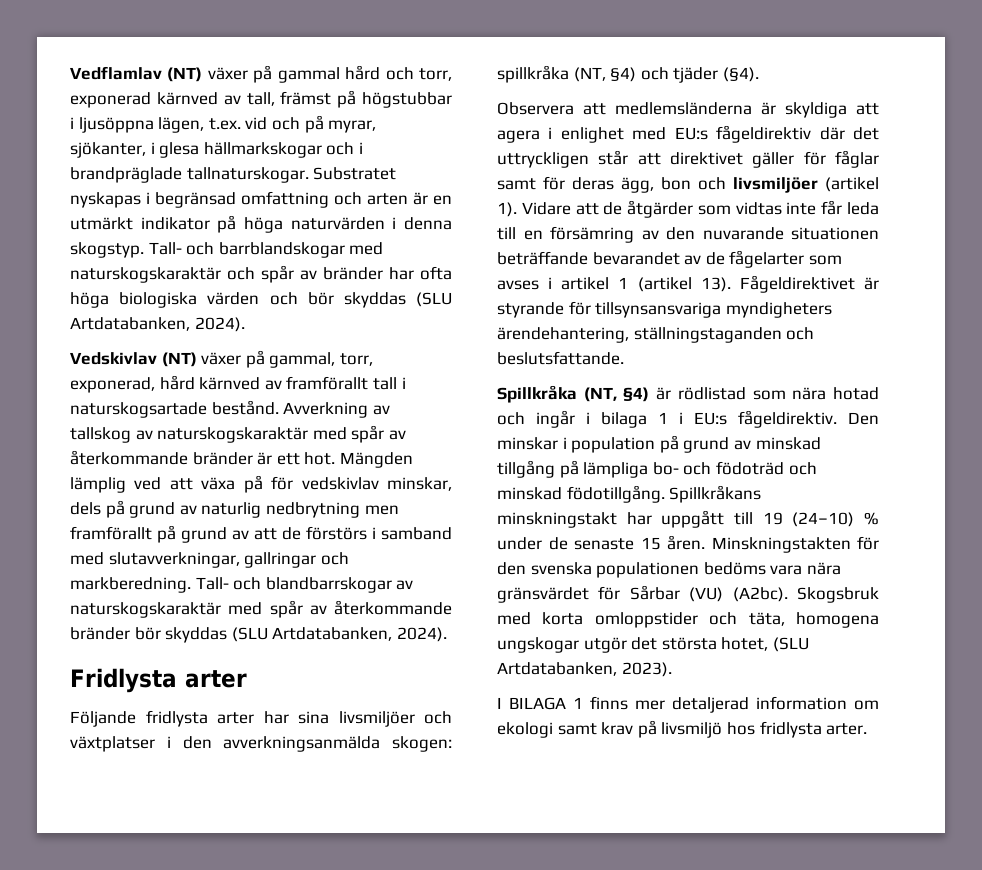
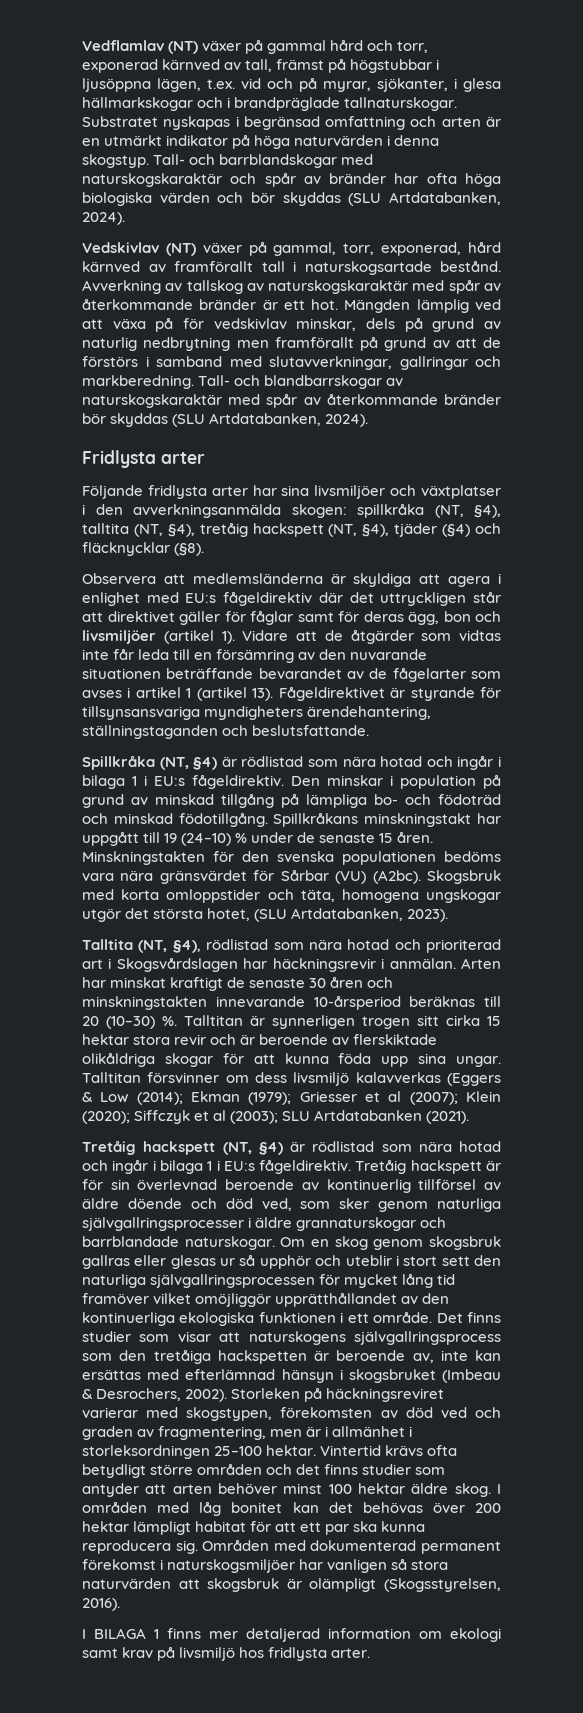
- Följande fridlysta arter har sina livsmiljöer och växtplatser i den avverkningsanmälda skogen: spillkråka (NT, §4) och tjäder (§4).
+ Följande fridlysta arter har sina livsmiljöer och växtplatser i den avverkningsanmälda skogen: spillkråka (NT, §4), talltita (NT, §4), tretåig hackspett (NT, §4), tjäder (§4) och fläcknycklar (§8).
+ Talltita (NT, §4), rödlistad som nära hotad och prioriterad art i Skogsvårdslagen har häckningsrevir i anmälan. Arten har minskat kraftigt de senaste 30 åren och minskningstakten innevarande 10-årsperiod beräknas till 20 (10–30) %. Talltitan är synnerligen trogen sitt cirka 15 hektar stora revir och är beroende av flerskiktade olikåldriga skogar för att kunna föda upp sina ungar. Talltitan försvinner om dess livsmiljö kalavverkas (Eggers & Low (2014); Ekman (1979); Griesser et al (2007); Klein (2020); Siffczyk et al (2003); SLU Artdatabanken (2021).
+ Tretåig hackspett (NT, §4) är rödlistad som nära hotad och ingår i bilaga 1 i EU:s fågeldirektiv. Tretåig hackspett är för sin överlevnad beroende av kontinuerlig tillförsel av äldre döende och död ved, som sker genom naturliga självgallringsprocesser i äldre grannaturskogar och barrblandade naturskogar. Om en skog genom skogsbruk gallras eller glesas ur så upphör och uteblir i stort sett den naturliga självgallringsprocessen för mycket lång tid framöver vilket omöjliggör upprätthållandet av den kontinuerliga ekologiska funktionen i ett område. Det finns studier som visar att naturskogens självgallringsprocess som den tretåiga hackspetten är beroende av, inte kan ersättas med efterlämnad hänsyn i skogsbruket (Imbeau & Desrochers, 2002). Storleken på häckningsreviret varierar med skogstypen, förekomsten av död ved och graden av fragmentering, men är i allmänhet i storleksordningen 25–100 hektar. Vintertid krävs ofta betydligt större områden och det finns studier som antyder att arten behöver minst 100 hektar äldre skog. I områden med låg bonitet kan det behövas över 200 hektar lämpligt habitat för att ett par ska kunna reproducera sig. Områden med dokumenterad permanent förekomst i naturskogsmiljöer har vanligen så stora naturvärden att skogsbruk är olämpligt (Skogsstyrelsen, 2016).

